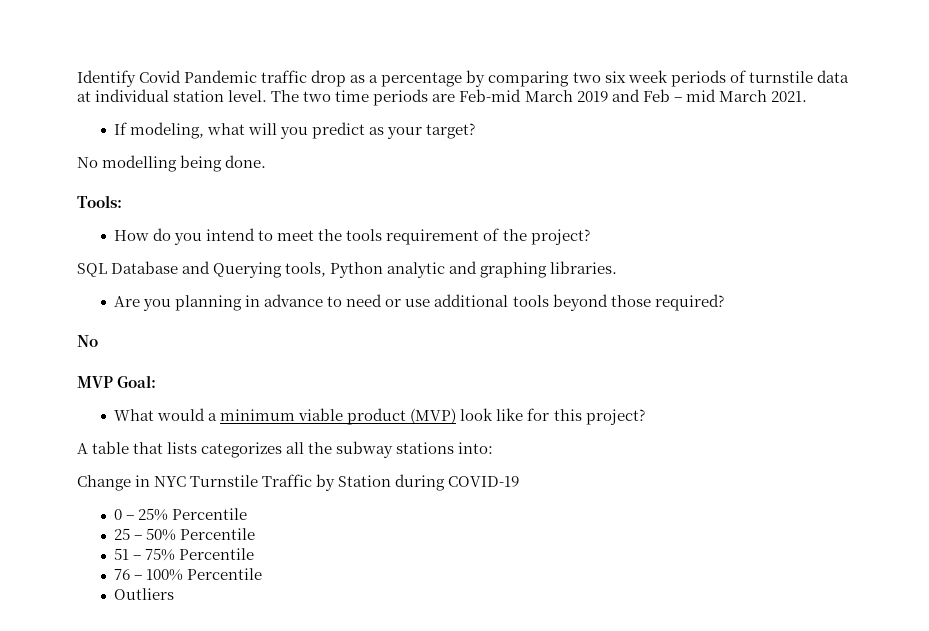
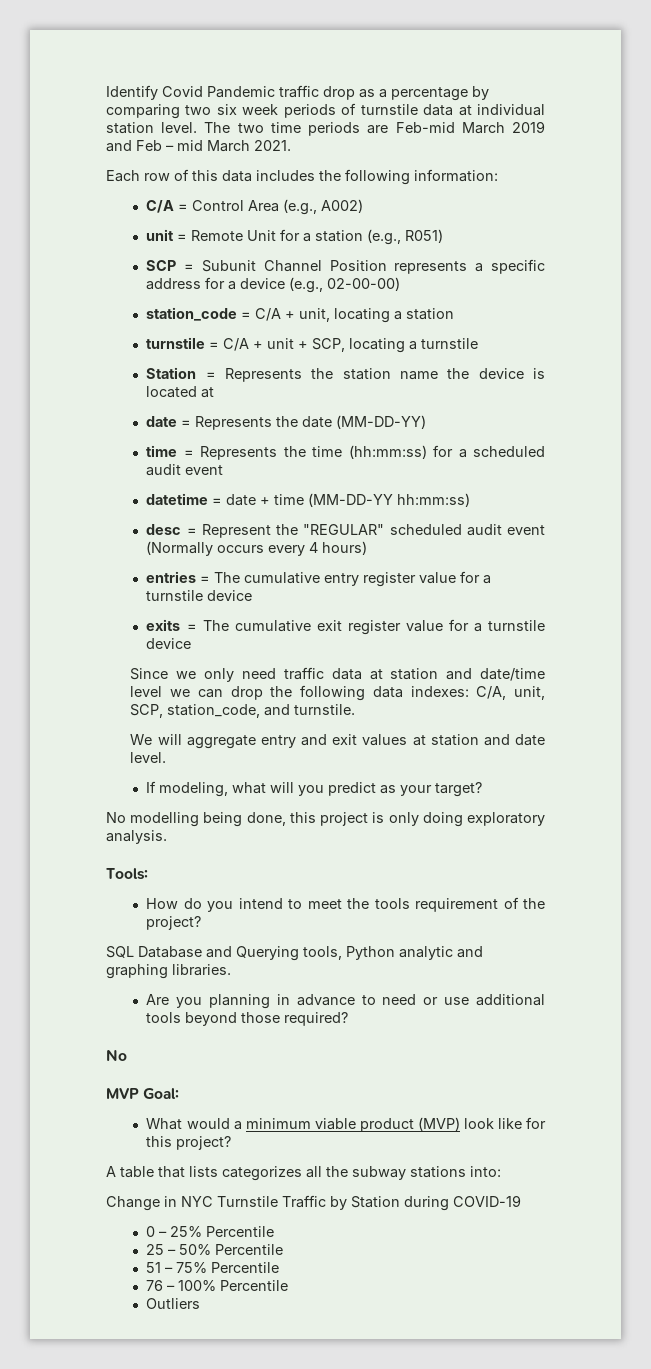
+ Each row of this data includes the following information:
+ C/A = Control Area (e.g., A002)
+ unit = Remote Unit for a station (e.g., R051)
+ SCP = Subunit Channel Position represents a specific address for a device (e.g., 02-00-00)
+ station_code = C/A + unit, locating a station
+ turnstile = C/A + unit + SCP, locating a turnstile
+ Station = Represents the station name the device is located at
+ date = Represents the date (MM-DD-YY)
+ time = Represents the time (hh:mm:ss) for a scheduled audit event
+ datetime = date + time (MM-DD-YY hh:mm:ss)
+ desc = Represent the "REGULAR" scheduled audit event (Normally occurs every 4 hours)
+ entries = The cumulative entry register value for a turnstile device
+ exits = The cumulative exit register value for a turnstile device
+ Since we only need traffic data at station and date/time level we can drop the following data indexes: C/A, unit, SCP, station_code, and turnstile.
+ We will aggregate entry and exit values at station and date level.
- No modelling being done.
+ No modelling being done, this project is only doing exploratory analysis.

